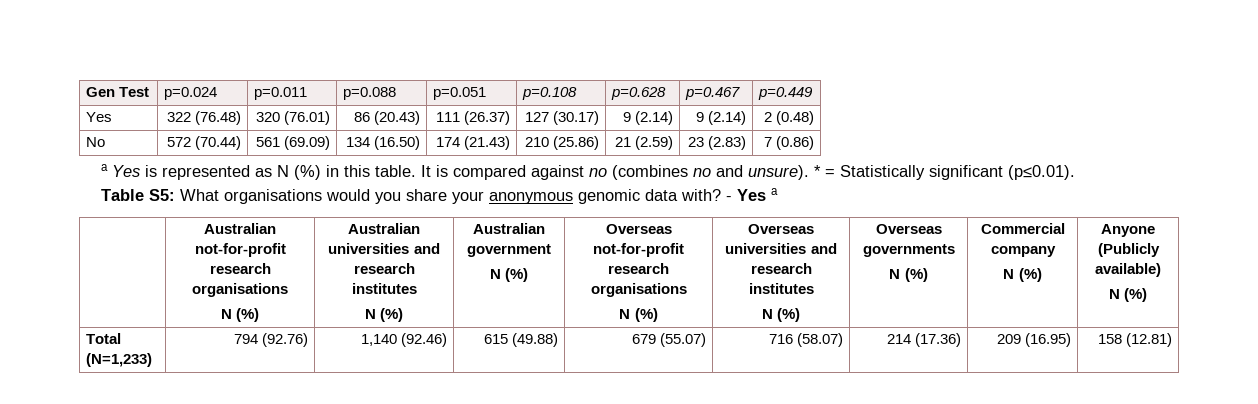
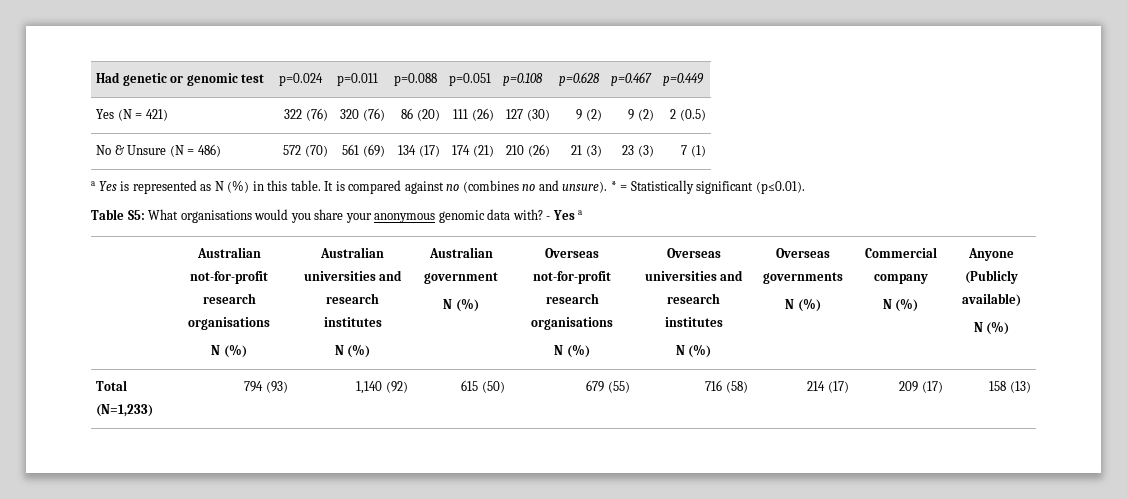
- Gen Test | p=0.024 | p=0.011 | p=0.088 | p=0.051 | p=0.108 | p=0.628 | p=0.467 | p=0.449
+ Had genetic or genomic test | p=0.024 | p=0.011 | p=0.088 | p=0.051 | p=0.108 | p=0.628 | p=0.467 | p=0.449
- Yes | 322 (76.48) | 320 (76.01) | 86 (20.43) | 111 (26.37) | 127 (30.17) | 9 (2.14) | 9 (2.14) | 2 (0.48)
+ Yes (N = 421) | 322 (76) | 320 (76) | 86 (20) | 111 (26) | 127 (30) | 9 (2) | 9 (2) | 2 (0.5)
- No | 572 (70.44) | 561 (69.09) | 134 (16.50) | 174 (21.43) | 210 (25.86) | 21 (2.59) | 23 (2.83) | 7 (0.86)
+ No & Unsure (N = 486) | 572 (70) | 561 (69) | 134 (17) | 174 (21) | 210 (26) | 21 (3) | 23 (3) | 7 (1)
- Total (N=1,233) | 794 (92.76) | 1,140 (92.46) | 615 (49.88) | 679 (55.07) | 716 (58.07) | 214 (17.36) | 209 (16.95) | 158 (12.81)
+ Total (N=1,233) | 794 (93) | 1,140 (92) | 615 (50) | 679 (55) | 716 (58) | 214 (17) | 209 (17) | 158 (13)

